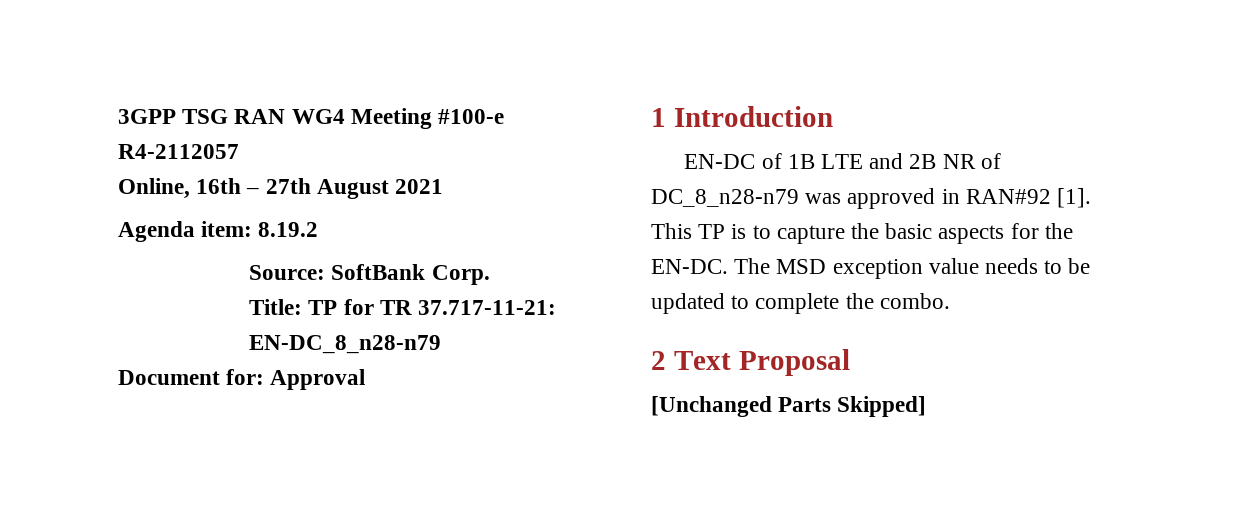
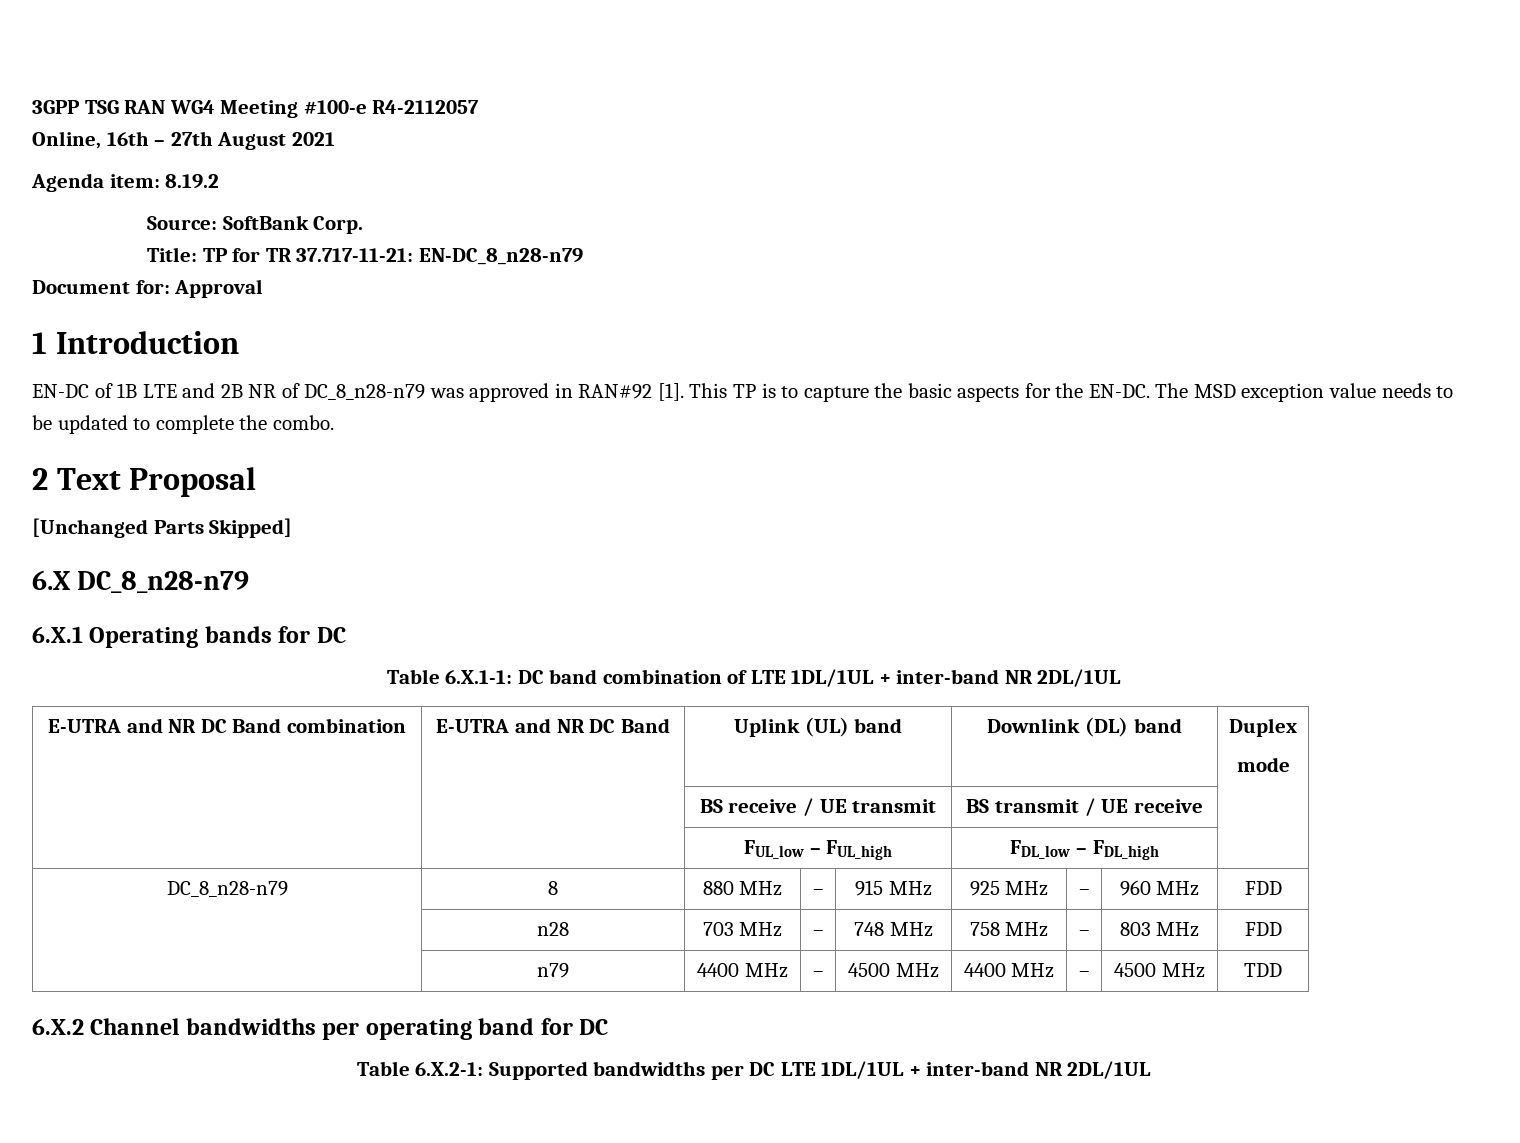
+ 6.X DC_8_n28-n79
+ 6.X.1 Operating bands for DC
+ Table 6.X.1-1: DC band combination of LTE 1DL/1UL + inter-band NR 2DL/1UL
+ E-UTRA and NR DC Band combination | E-UTRA and NR DC Band | Uplink (UL) band | Downlink (DL) band | Duplex
+ mode
+ | | BS receive / UE transmit | BS transmit / UE receive |
+ | | FUL_low – FUL_high | FDL_low – FDL_high |
+ DC_8_n28-n79 | 8 | 880 MHz | – | 915 MHz | 925 MHz | – | 960 MHz | FDD
+ | n28 | 703 MHz | – | 748 MHz | 758 MHz | – | 803 MHz | FDD
+ | n79 | 4400 MHz | – | 4500 MHz | 4400 MHz | – | 4500 MHz | TDD
+ 6.X.2 Channel bandwidths per operating band for DC
+ Table 6.X.2-1: Supported bandwidths per DC LTE 1DL/1UL + inter-band NR 2DL/1UL

